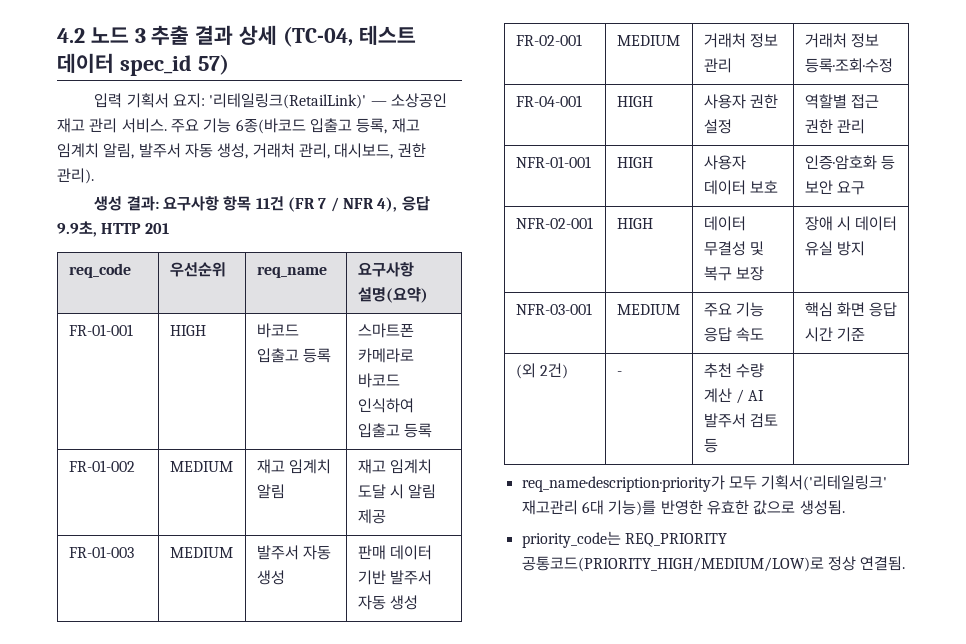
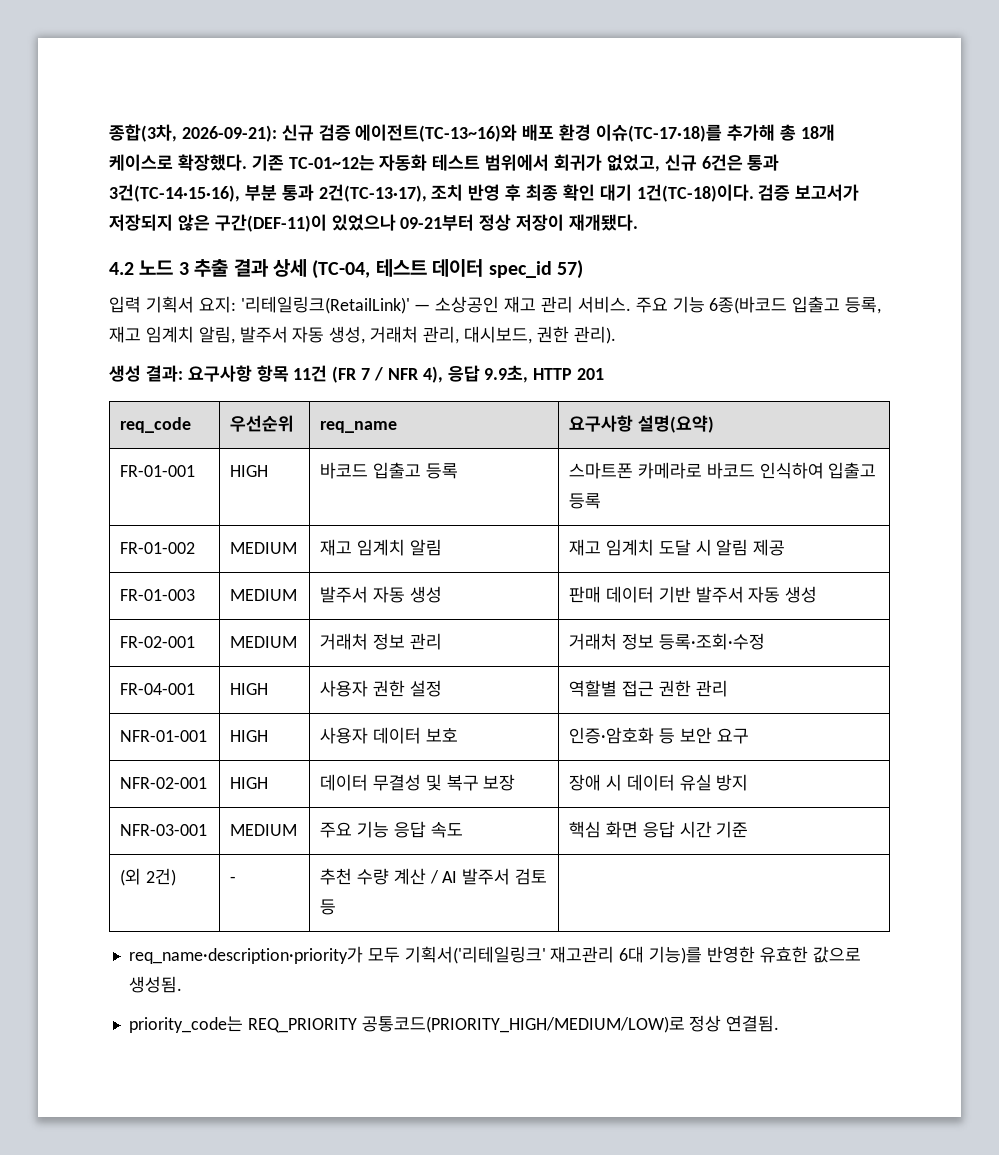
+ 종합(3차, 2026-09-21): 신규 검증 에이전트(TC-13~16)와 배포 환경 이슈(TC-17·18)를 추가해 총 18개 케이스로 확장했다. 기존 TC-01~12는 자동화 테스트 범위에서 회귀가 없었고, 신규 6건은 통과 3건(TC-14·15·16), 부분 통과 2건(TC-13·17), 조치 반영 후 최종 확인 대기 1건(TC-18)이다. 검증 보고서가 저장되지 않은 구간(DEF-11)이 있었으나 09-21부터 정상 저장이 재개됐다.

